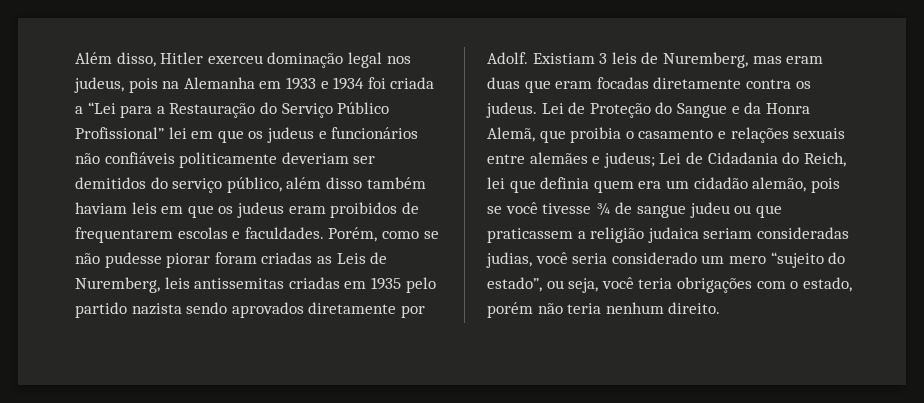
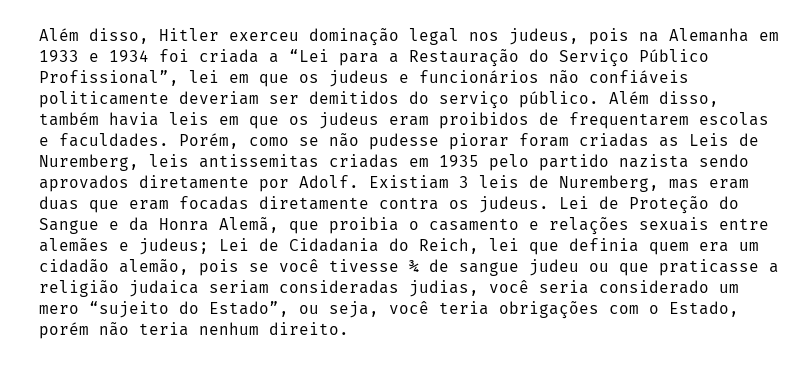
- Além disso, Hitler exerceu dominação legal nos judeus, pois na Alemanha em 1933 e 1934 foi criada a “Lei para a Restauração do Serviço Público Profissional” lei em que os judeus e funcionários não confiáveis politicamente deveriam ser demitidos do serviço público, além disso também haviam leis em que os judeus eram proibidos de frequentarem escolas e faculdades.
+ Além disso, Hitler exerceu dominação legal nos judeus, pois na Alemanha em 1933 e 1934 foi criada a “Lei para a Restauração do Serviço Público Profissional”, lei em que os judeus e funcionários não confiáveis politicamente deveriam ser demitidos do serviço público. Além disso, também havia leis em que os judeus eram proibidos de frequentarem escolas e faculdades.
- Lei de Cidadania do Reich, lei que definia quem era um cidadão alemão, pois se você tivesse ¾ de sangue judeu ou que praticassem a religião judaica seriam consideradas judias, você seria considerado um mero “sujeito do estado”, ou seja, você teria obrigações com o estado, porém não teria nenhum direito.
+ Lei de Cidadania do Reich, lei que definia quem era um cidadão alemão, pois se você tivesse ¾ de sangue judeu ou que praticasse a religião judaica seriam consideradas judias, você seria considerado um mero “sujeito do Estado”, ou seja, você teria obrigações com o Estado, porém não teria nenhum direito.

